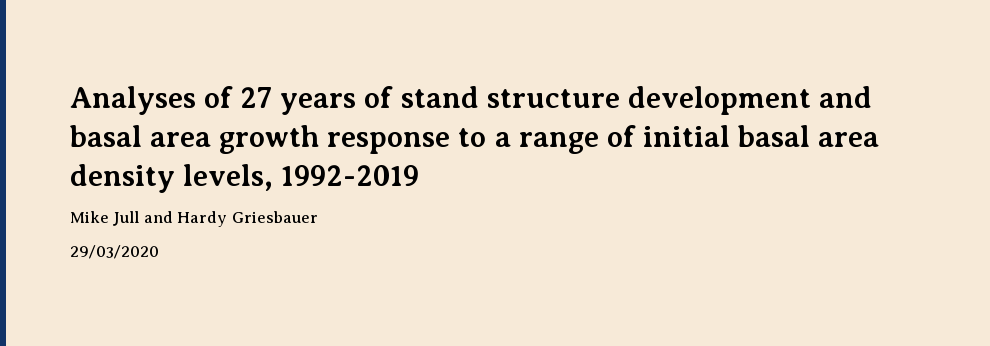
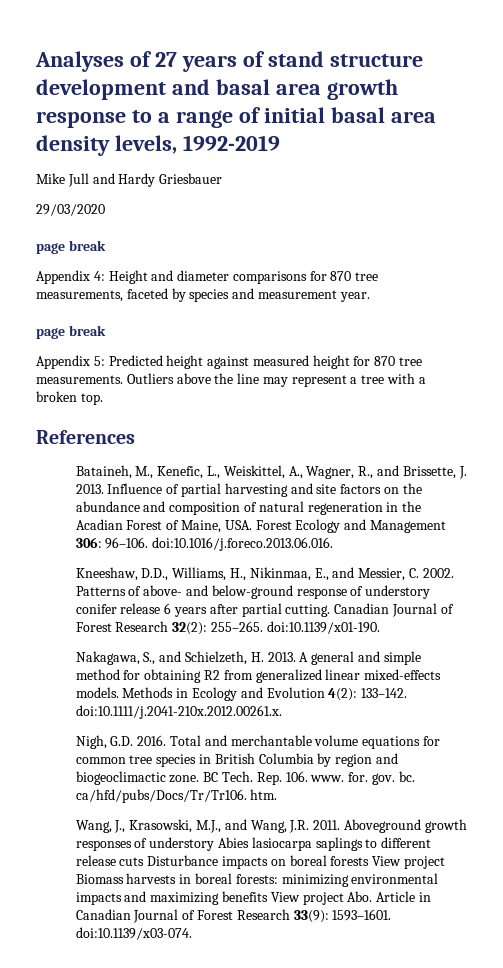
  29/03/2020
+ page break
+ Appendix 4: Height and diameter comparisons for 870 tree measurements, faceted by species and measurement year.
+ page break
+ Appendix 5: Predicted height against measured height for 870 tree measurements. Outliers above the line may represent a tree with a broken top.
+ References
+ Bataineh, M., Kenefic, L., Weiskittel, A., Wagner, R., and Brissette, J. 2013. Influence of partial harvesting and site factors on the abundance and composition of natural regeneration in the Acadian Forest of Maine, USA. Forest Ecology and Management 306: 96–106. doi:10.1016/j.foreco.2013.06.016.
+ Kneeshaw, D.D., Williams, H., Nikinmaa, E., and Messier, C. 2002. Patterns of above- and below-ground response of understory conifer release 6 years after partial cutting. Canadian Journal of Forest Research 32(2): 255–265. doi:10.1139/x01-190.
+ Nakagawa, S., and Schielzeth, H. 2013. A general and simple method for obtaining R2 from generalized linear mixed-effects models. Methods in Ecology and Evolution 4(2): 133–142. doi:10.1111/j.2041-210x.2012.00261.x.
+ Nigh, G.D. 2016. Total and merchantable volume equations for common tree species in British Columbia by region and biogeoclimactic zone. BC Tech. Rep. 106. www. for. gov. bc. ca/hfd/pubs/Docs/Tr/Tr106. htm.
+ Wang, J., Krasowski, M.J., and Wang, J.R. 2011. Aboveground growth responses of understory Abies lasiocarpa saplings to different release cuts Disturbance impacts on boreal forests View project Biomass harvests in boreal forests: minimizing environmental impacts and maximizing benefits View project Abo. Article in Canadian Journal of Forest Research 33(9): 1593–1601. doi:10.1139/x03-074.

